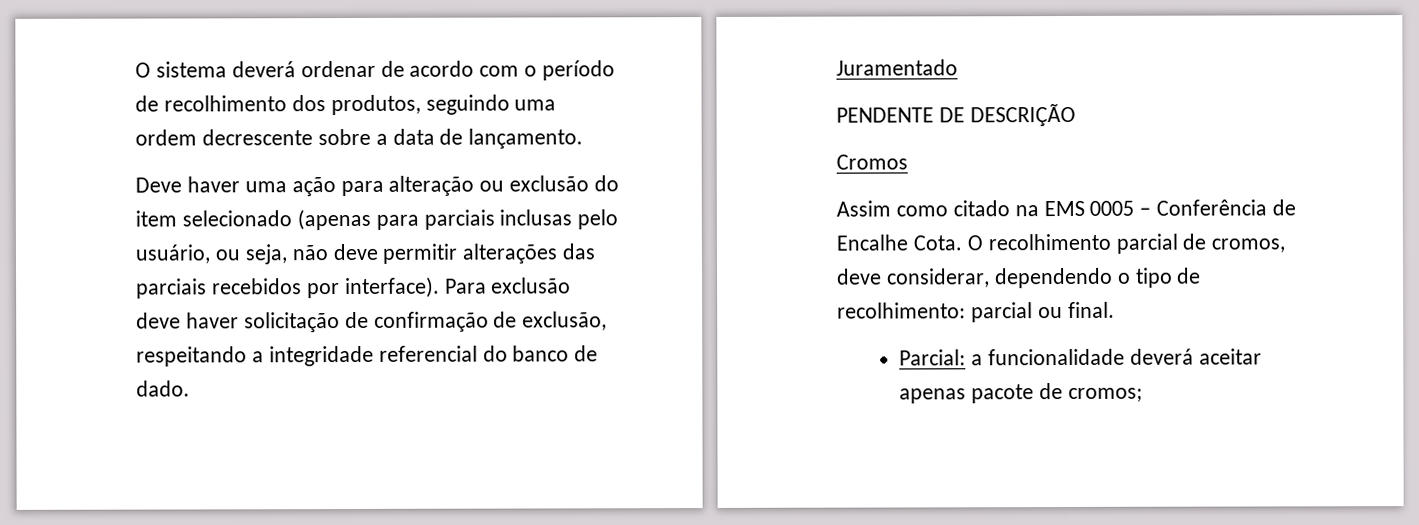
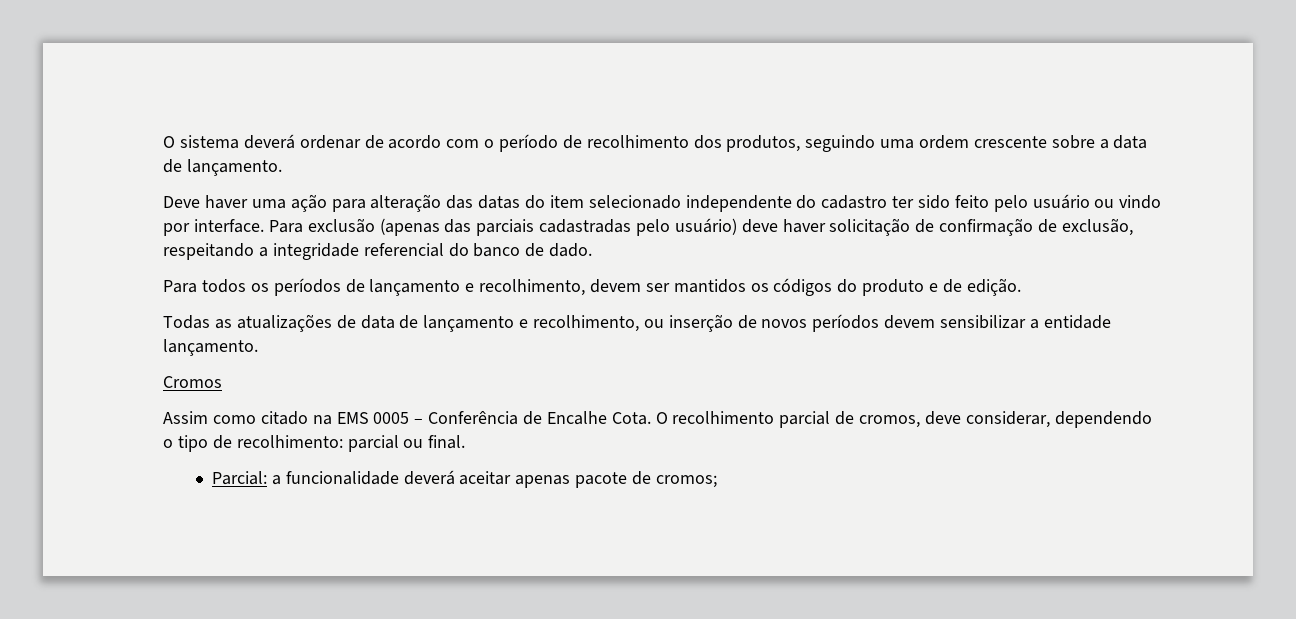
- O sistema deverá ordenar de acordo com o período de recolhimento dos produtos, seguindo uma ordem decrescente sobre a data de lançamento.
+ O sistema deverá ordenar de acordo com o período de recolhimento dos produtos, seguindo uma ordem crescente sobre a data de lançamento.
- Deve haver uma ação para alteração ou exclusão do item selecionado (apenas para parciais inclusas pelo usuário, ou seja, não deve permitir alterações das parciais recebidos por interface). Para exclusão deve haver solicitação de confirmação de exclusão, respeitando a integridade referencial do banco de dado.
+ Deve haver uma ação para alteração das datas do item selecionado independente do cadastro ter sido feito pelo usuário ou vindo por interface. Para exclusão (apenas das parciais cadastradas pelo usuário) deve haver solicitação de confirmação de exclusão, respeitando a integridade referencial do banco de dado.
- Juramentado
- PENDENTE DE DESCRIÇÃO
+ Para todos os períodos de lançamento e recolhimento, devem ser mantidos os códigos do produto e de edição.
+ Todas as atualizações de data de lançamento e recolhimento, ou inserção de novos períodos devem sensibilizar a entidade lançamento.

